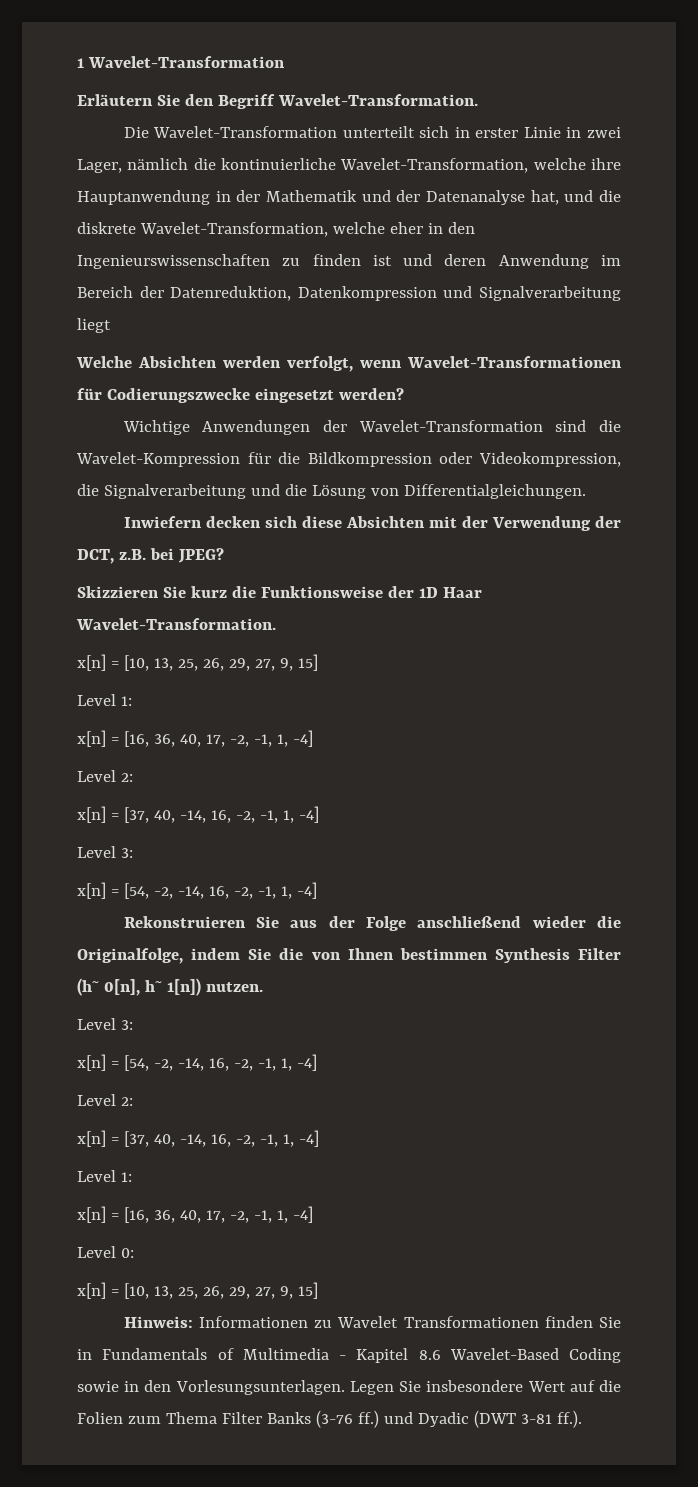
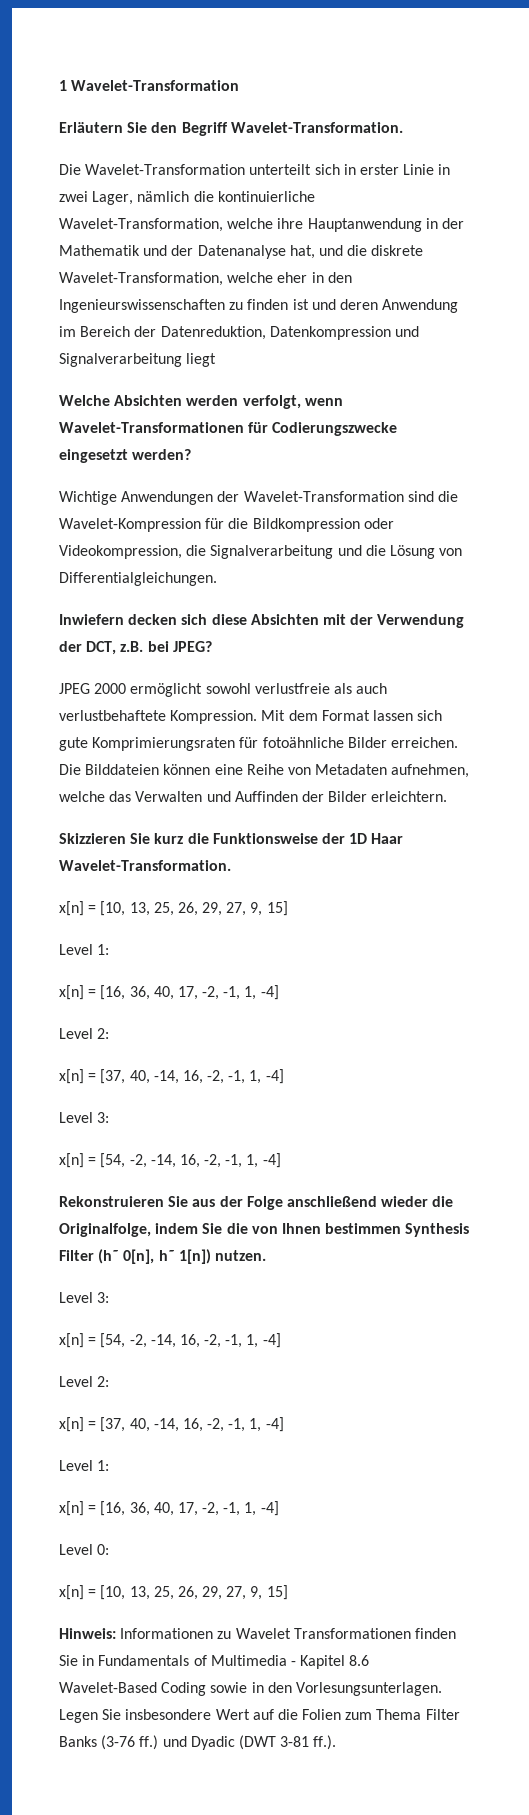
+ JPEG 2000 ermöglicht sowohl verlustfreie als auch verlustbehaftete Kompression. Mit dem Format lassen sich gute Komprimierungsraten für fotoähnliche Bilder erreichen. Die Bilddateien können eine Reihe von Metadaten aufnehmen, welche das Verwalten und Auffinden der Bilder erleichtern.

